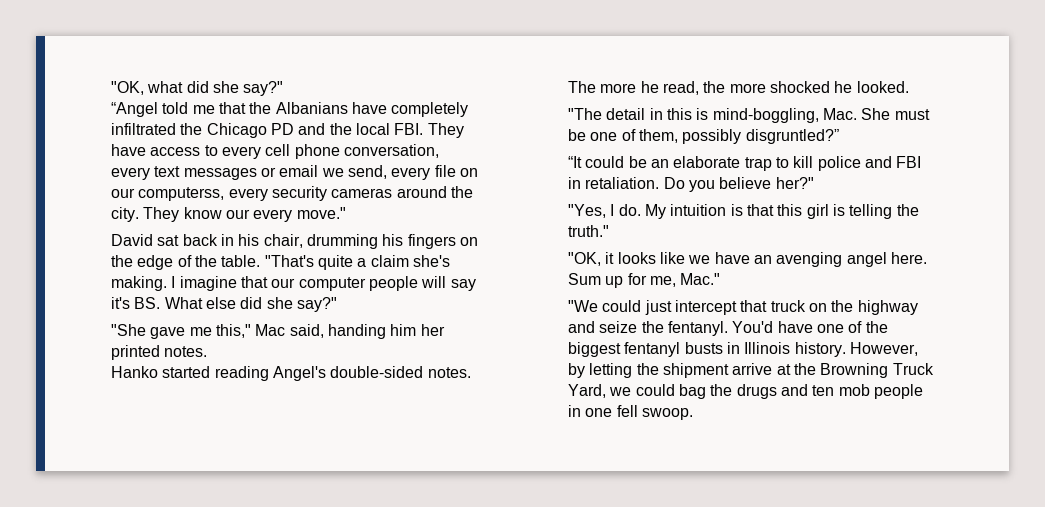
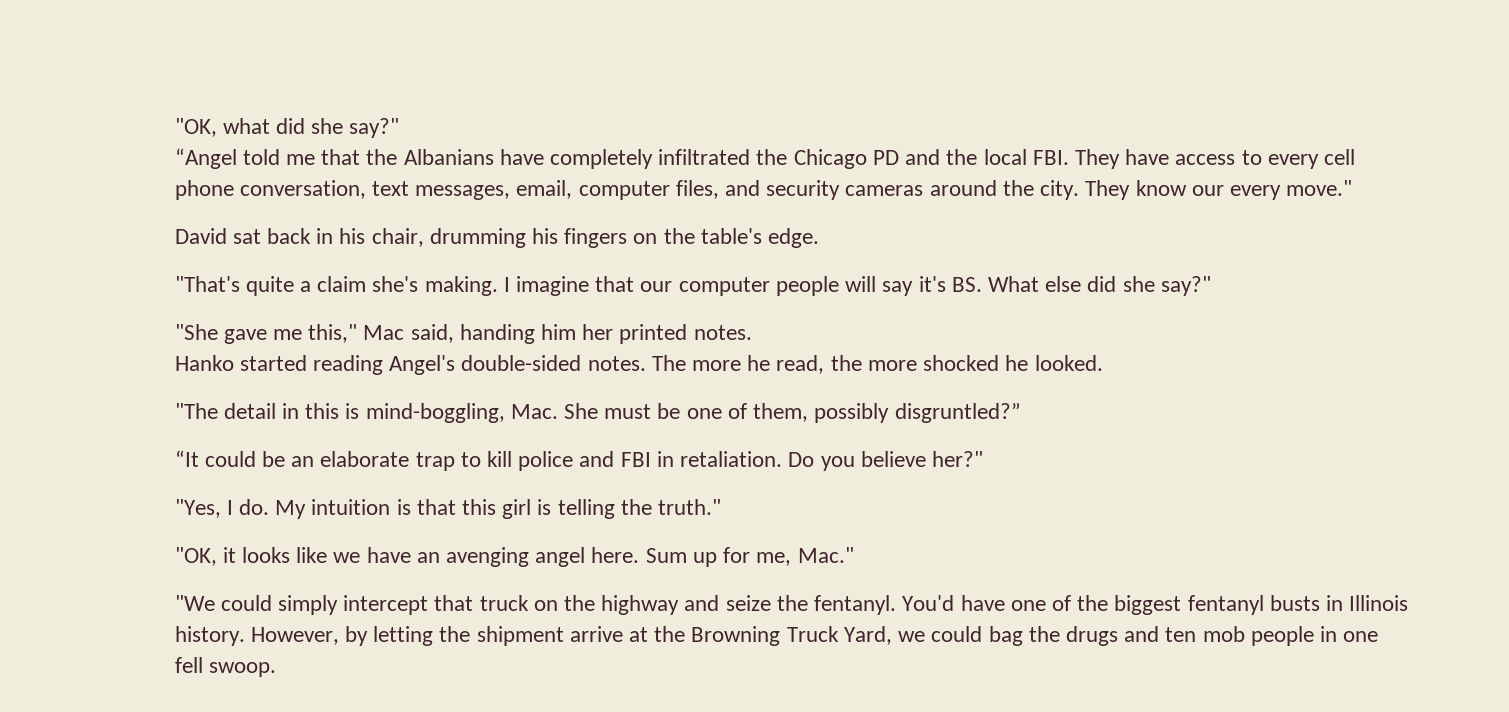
- “Angel told me that the Albanians have completely infiltrated the Chicago PD and the local FBI. They have access to every cell phone conversation, every text messages or email we send, every file on our computerss, every security cameras around the city.
+ “Angel told me that the Albanians have completely infiltrated the Chicago PD and the local FBI. They have access to every cell phone conversation, text messages, email, computer files, and security cameras around the city.
- David sat back in his chair, drumming his fingers on the edge of the table. "That's quite a claim she's making.
+ David sat back in his chair, drumming his fingers on the table's edge.
+ "That's quite a claim she's making.
- "We could just intercept that truck on the highway and seize the fentanyl.
+ "We could simply intercept that truck on the highway and seize the fentanyl.

